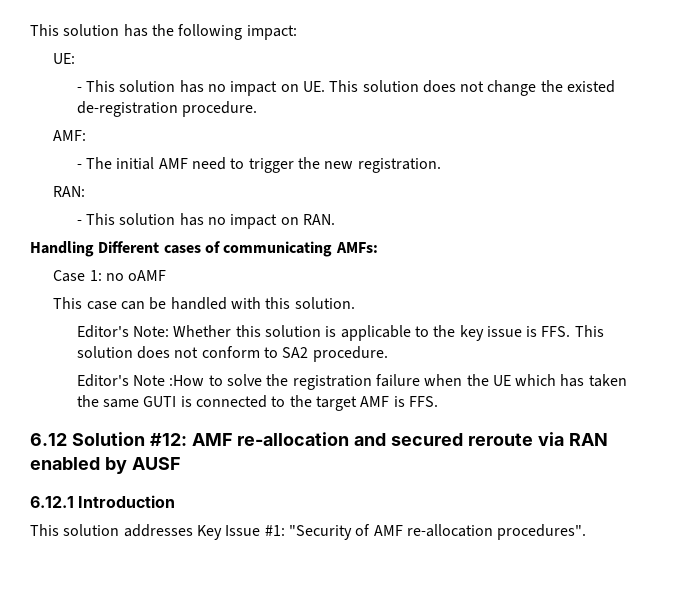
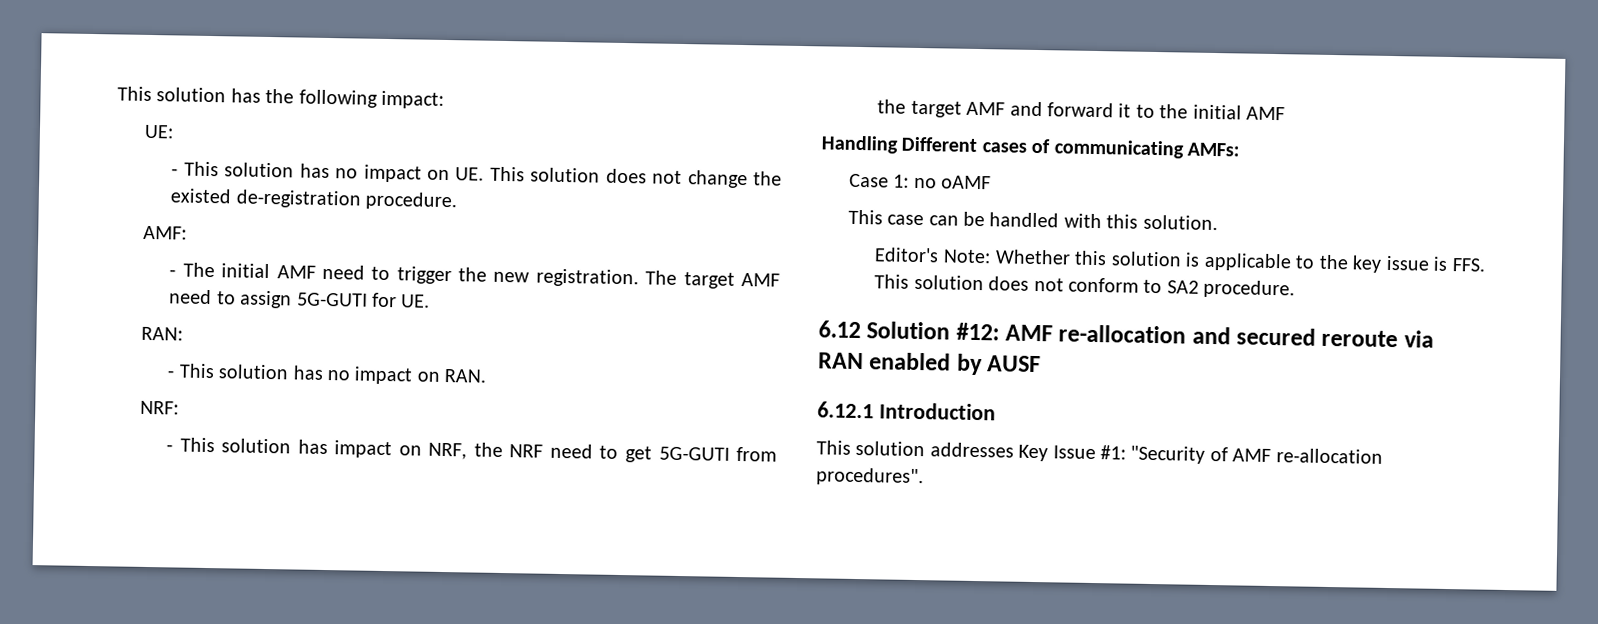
+ The target AMF need to assign 5G-GUTI for UE.
+ NRF:
+ - This solution has impact on NRF, the NRF need to get 5G-GUTI from the target AMF and forward it to the initial AMF
- Editor's Note :How to solve the registration failure when the UE which has taken the same GUTI is connected to the target AMF is FFS.

